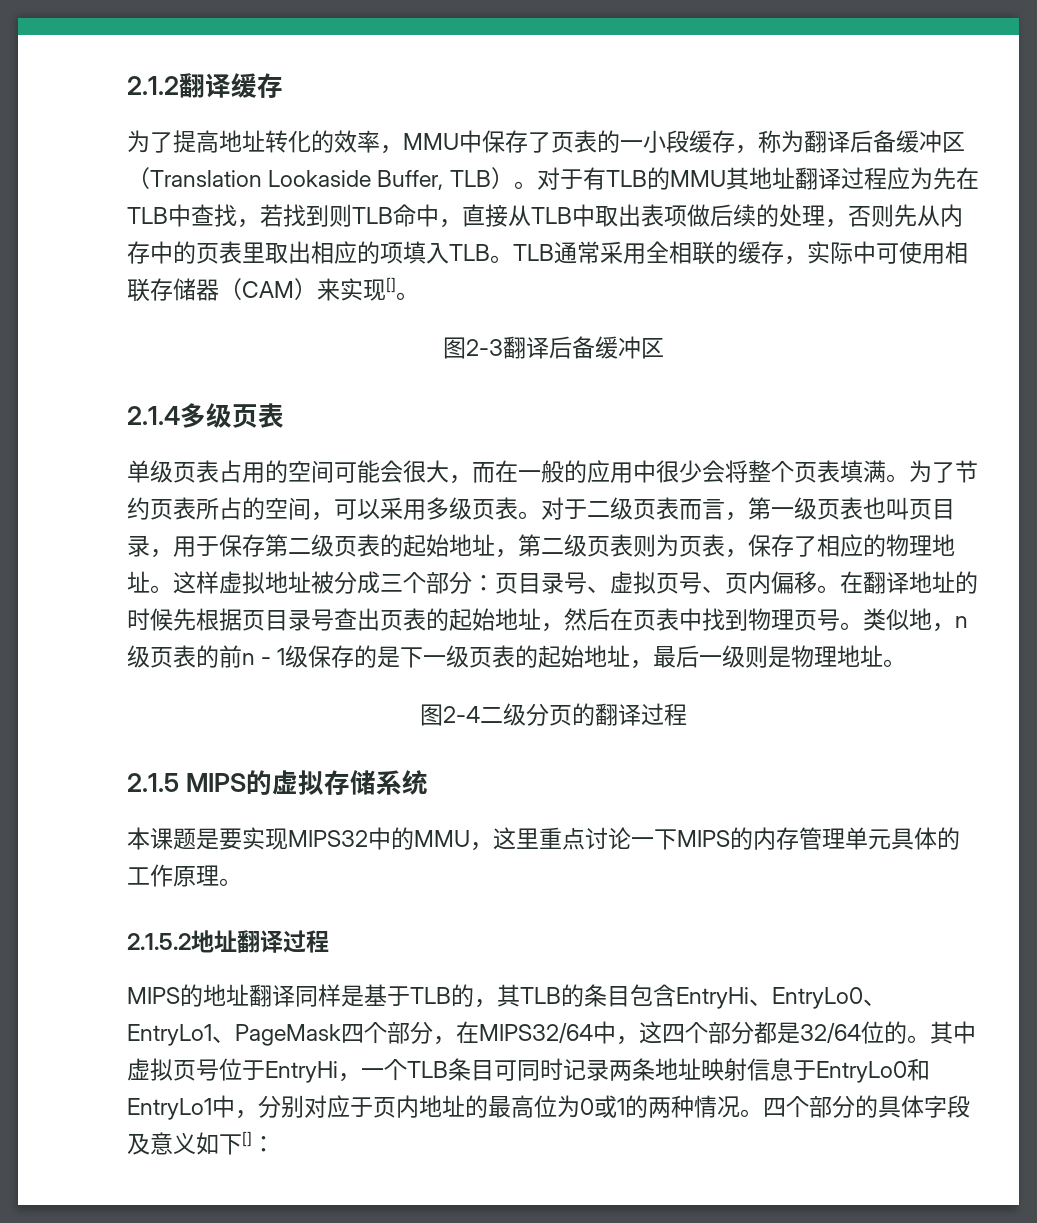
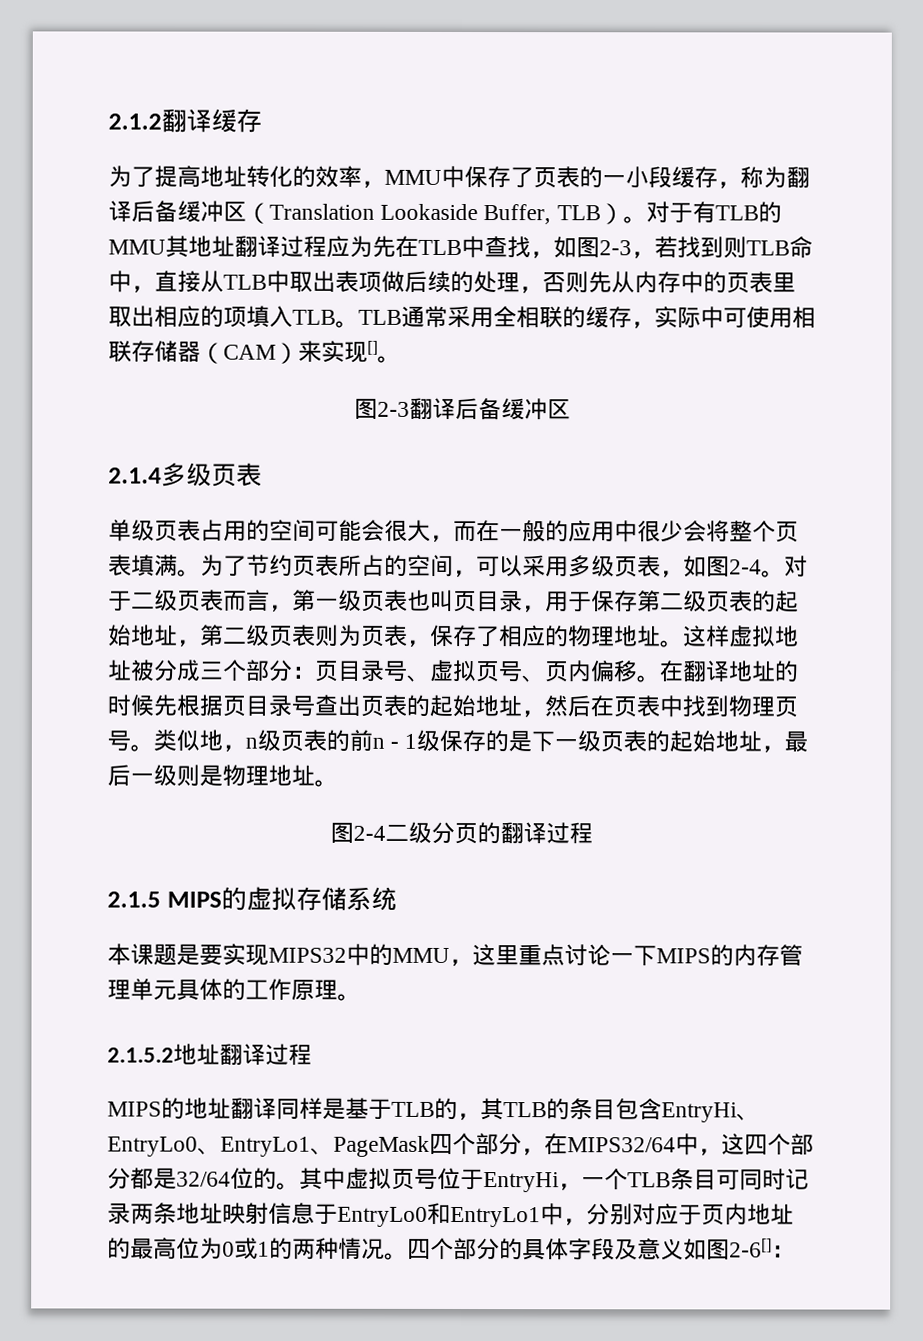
- 对于有TLB的MMU其地址翻译过程应为先在TLB中查找，若找到则TLB命中，直接从TLB中取出表项做后续的处理，否则先从内存中的页表里取出相应的项填入TLB。
+ 对于有TLB的MMU其地址翻译过程应为先在TLB中查找，如图2-3，若找到则TLB命中，直接从TLB中取出表项做后续的处理，否则先从内存中的页表里取出相应的项填入TLB。
- 为了节约页表所占的空间，可以采用多级页表。
+ 为了节约页表所占的空间，可以采用多级页表，如图2-4。
- 四个部分的具体字段及意义如下[]：
+ 四个部分的具体字段及意义如图2-6[]：

